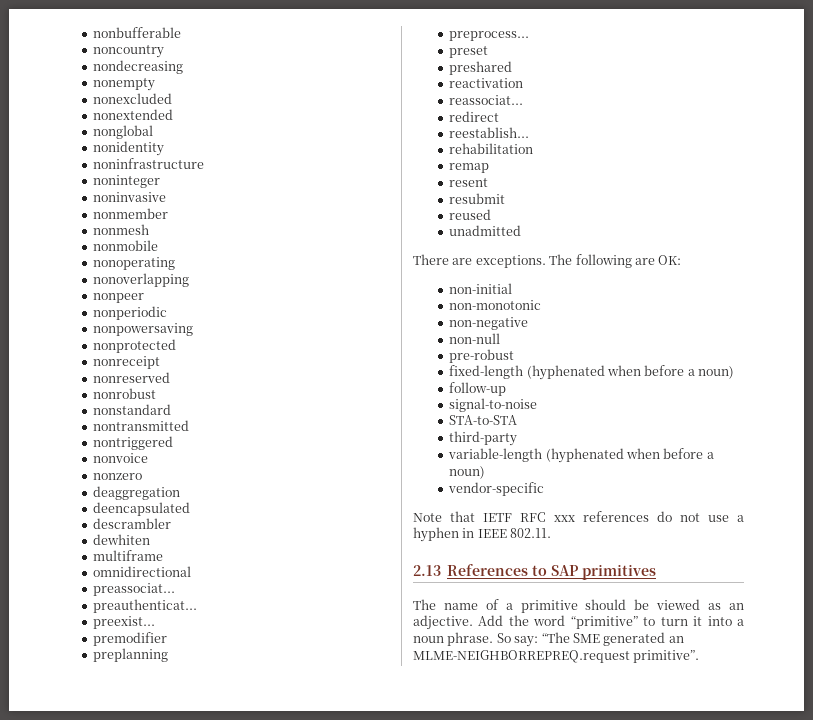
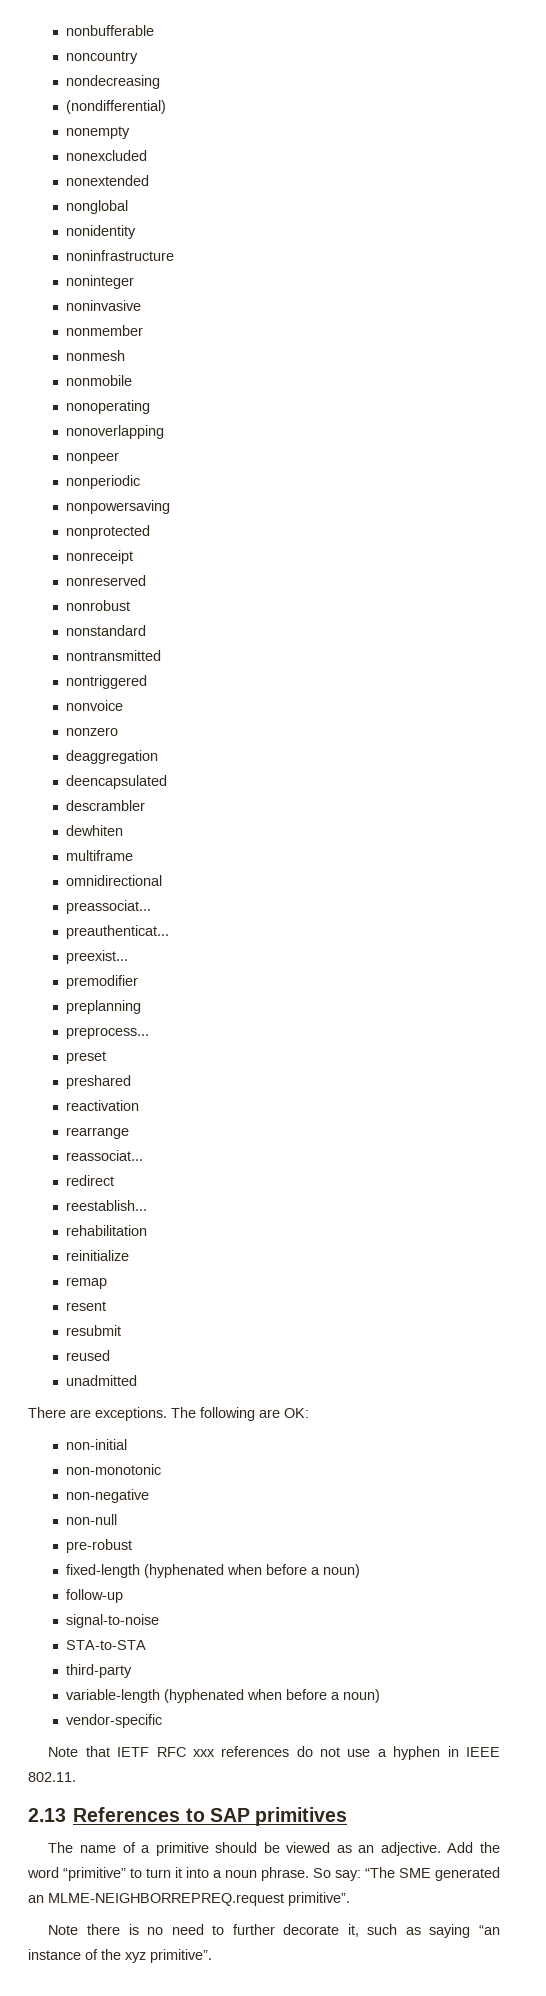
+ (nondifferential)
+ rearrange
+ reinitialize
+ Note there is no need to further decorate it, such as saying “an instance of the xyz primitive”.

